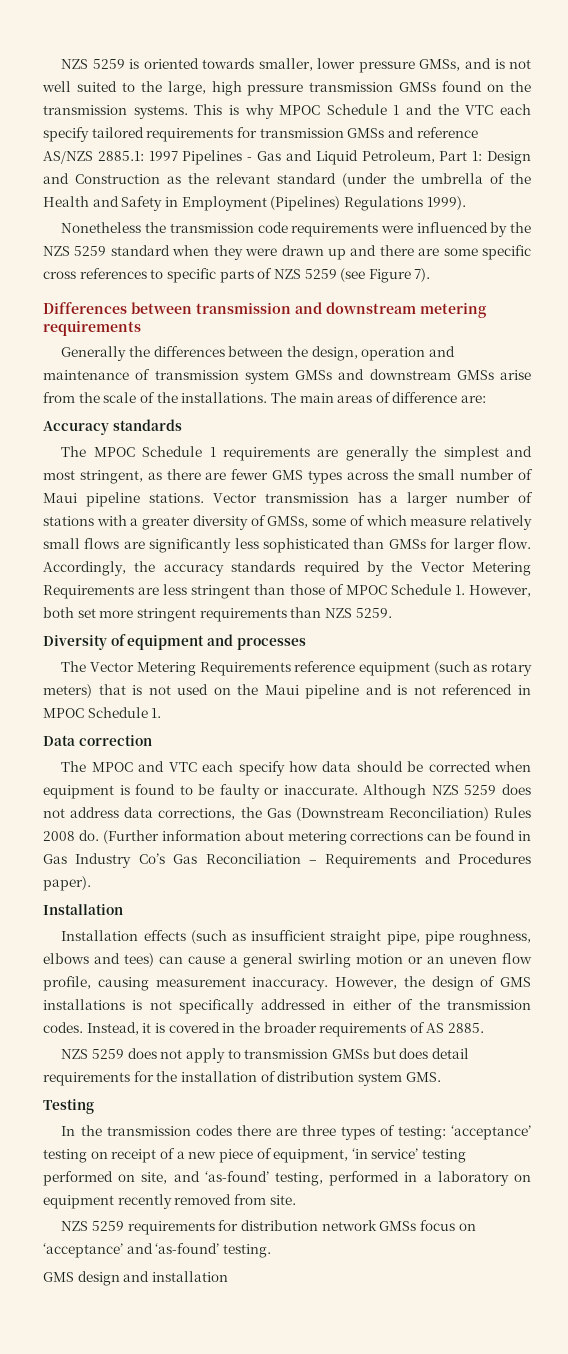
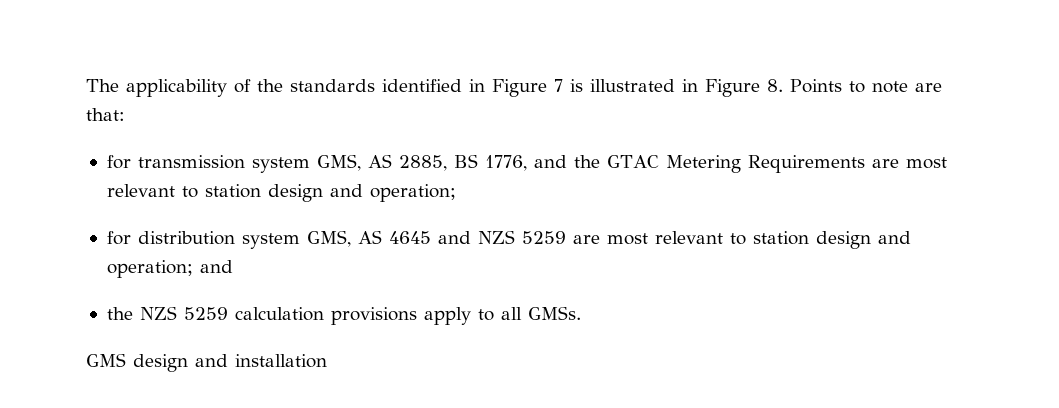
- NZS 5259 is oriented towards smaller, lower pressure GMSs, and is not well suited to the large, high pressure transmission GMSs found on the transmission systems. This is why MPOC Schedule 1 and the VTC each specify tailored requirements for transmission GMSs and reference AS/NZS 2885.1: 1997 Pipelines - Gas and Liquid Petroleum, Part 1: Design and Construction as the relevant standard (under the umbrella of the Health and Safety in Employment (Pipelines) Regulations 1999).
- Nonetheless the transmission code requirements were influenced by the NZS 5259 standard when they were drawn up and there are some specific cross references to specific parts of NZS 5259 (see Figure 7).
- Differences between transmission and downstream metering requirements
- Generally the differences between the design, operation and maintenance of transmission system GMSs and downstream GMSs arise from the scale of the installations. The main areas of difference are:
- Accuracy standards
- The MPOC Schedule 1 requirements are generally the simplest and most stringent, as there are fewer GMS types across the small number of Maui pipeline stations. Vector transmission has a larger number of stations with a greater diversity of GMSs, some of which measure relatively small flows are significantly less sophisticated than GMSs for larger flow. Accordingly, the accuracy standards required by the Vector Metering Requirements are less stringent than those of MPOC Schedule 1. However, both set more stringent requirements than NZS 5259.
- Diversity of equipment and processes
- The Vector Metering Requirements reference equipment (such as rotary meters) that is not used on the Maui pipeline and is not referenced in MPOC Schedule 1.
- Data correction
- The MPOC and VTC each specify how data should be corrected when equipment is found to be faulty or inaccurate. Although NZS 5259 does not address data corrections, the Gas (Downstream Reconciliation) Rules 2008 do. (Further information about metering corrections can be found in Gas Industry Co’s Gas Reconciliation – Requirements and Procedures paper).
- Installation
- Installation effects (such as insufficient straight pipe, pipe roughness, elbows and tees) can cause a general swirling motion or an uneven flow profile, causing measurement inaccuracy. However, the design of GMS installations is not specifically addressed in either of the transmission codes. Instead, it is covered in the broader requirements of AS 2885.
- NZS 5259 does not apply to transmission GMSs but does detail requirements for the installation of distribution system GMS.
- Testing
- In the transmission codes there are three types of testing: ‘acceptance’ testing on receipt of a new piece of equipment, ‘in service’ testing performed on site, and ‘as-found’ testing, performed in a laboratory on equipment recently removed from site.
- NZS 5259 requirements for distribution network GMSs focus on ‘acceptance’ and ‘as-found’ testing.
+ The applicability of the standards identified in Figure 7 is illustrated in Figure 8. Points to note are that:
+ for transmission system GMS, AS 2885, BS 1776, and the GTAC Metering Requirements are most relevant to station design and operation;
+ for distribution system GMS, AS 4645 and NZS 5259 are most relevant to station design and operation; and
+ the NZS 5259 calculation provisions apply to all GMSs.

